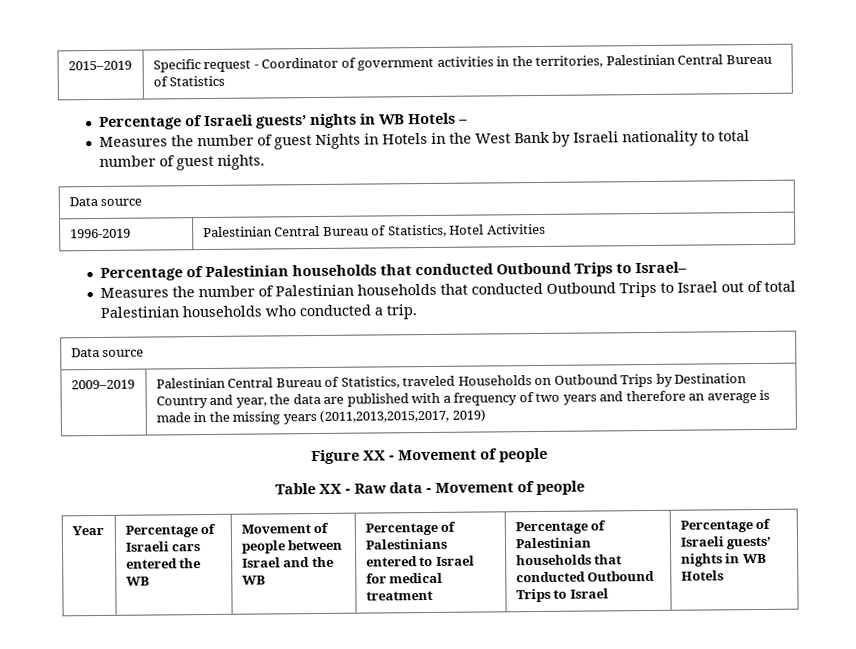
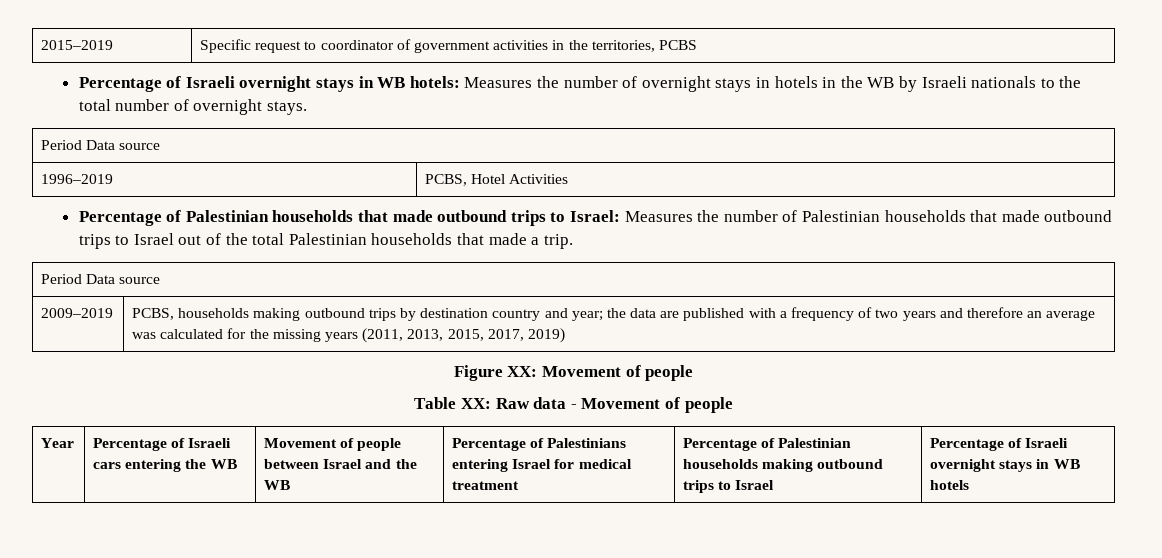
- 2015–2019 | Specific request - Coordinator of government activities in the territories, Palestinian Central Bureau of Statistics
- Percentage of Israeli guests’ nights in WB Hotels –
- Measures the number of guest Nights in Hotels in the West Bank by Israeli nationality to total number of guest nights.
- Data source
- 1996-2019 | Palestinian Central Bureau of Statistics, Hotel Activities
+ 2015–2019 | Specific request to coordinator of government activities in the territories, PCBS
+ Percentage of Israeli overnight stays in WB hotels: Measures the number of overnight stays in hotels in the WB by Israeli nationals to the total number of overnight stays.
+ Period Data source
+ 1996–2019 | PCBS, Hotel Activities
- Percentage of Palestinian households that conducted Outbound Trips to Israel–
- Measures the number of Palestinian households that conducted Outbound Trips to Israel out of total Palestinian households who conducted a trip.
- Data source
+ Percentage of Palestinian households that made outbound trips to Israel: Measures the number of Palestinian households that made outbound trips to Israel out of the total Palestinian households that made a trip.
+ Period Data source
- 2009–2019 | Palestinian Central Bureau of Statistics, traveled Households on Outbound Trips by Destination Country and year, the data are published with a frequency of two years and therefore an average is made in the missing years (2011,2013,2015,2017, 2019)
+ 2009–2019 | PCBS, households making outbound trips by destination country and year; the data are published with a frequency of two years and therefore an average was calculated for the missing years (2011, 2013, 2015, 2017, 2019)
- Figure XX - Movement of people
+ Figure XX: Movement of people
- Table XX - Raw data - Movement of people
+ Table XX: Raw data - Movement of people
- Percentage of Israeli cars entered the WB
+ Percentage of Israeli cars entering the WB
- Percentage of Palestinians entered to Israel for medical treatment
+ Percentage of Palestinians entering Israel for medical treatment
- Percentage of Palestinian households that conducted Outbound Trips to Israel | Percentage of Israeli guests’ nights in WB Hotels
+ Percentage of Palestinian households making outbound trips to Israel | Percentage of Israeli overnight stays in WB hotels

